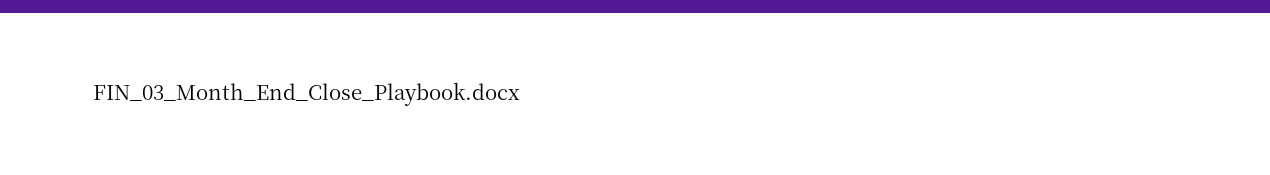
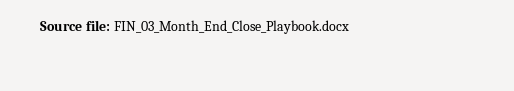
- FIN_03_Month_End_Close_Playbook.docx
+ Source file: FIN_03_Month_End_Close_Playbook.docx

